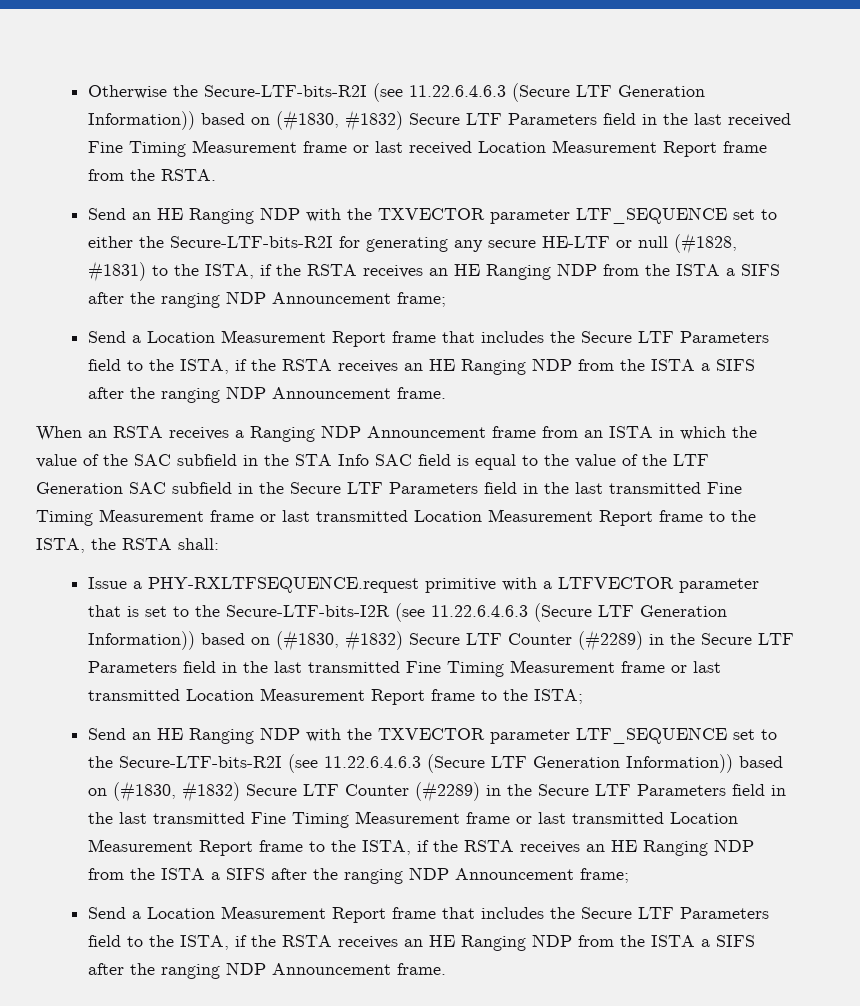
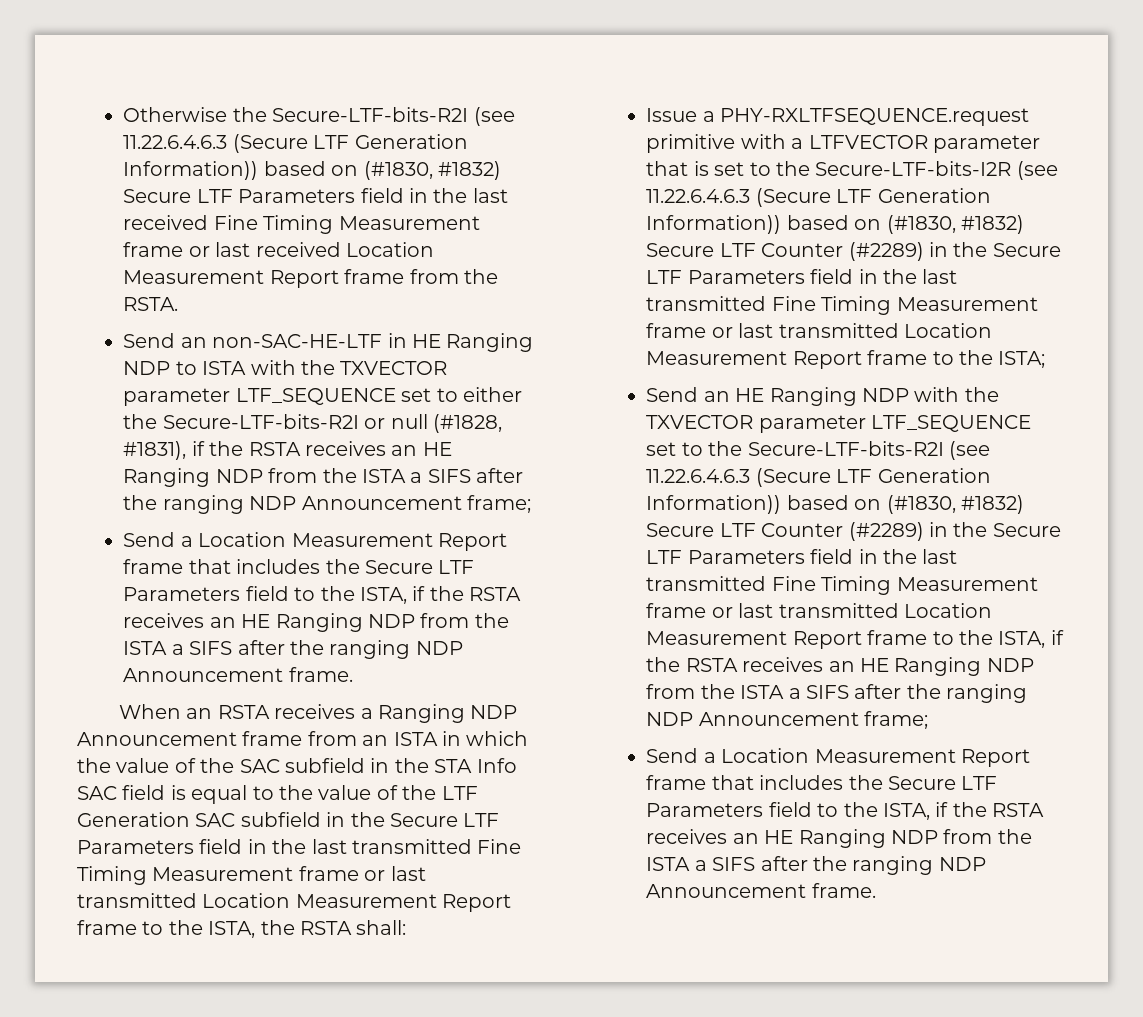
- Send an HE Ranging NDP with the TXVECTOR parameter LTF_SEQUENCE set to either the Secure-LTF-bits-R2I for generating any secure HE-LTF or null (#1828, #1831) to the ISTA, if the RSTA receives an HE Ranging NDP from the ISTA a SIFS after the ranging NDP Announcement frame;
+ Send an non-SAC-HE-LTF in HE Ranging NDP to ISTA with the TXVECTOR parameter LTF_SEQUENCE set to either the Secure-LTF-bits-R2I or null (#1828, #1831), if the RSTA receives an HE Ranging NDP from the ISTA a SIFS after the ranging NDP Announcement frame;

